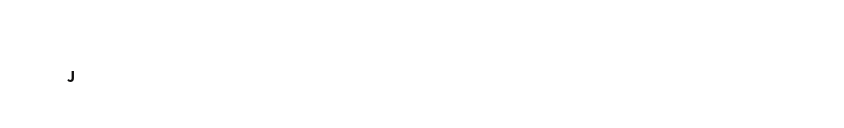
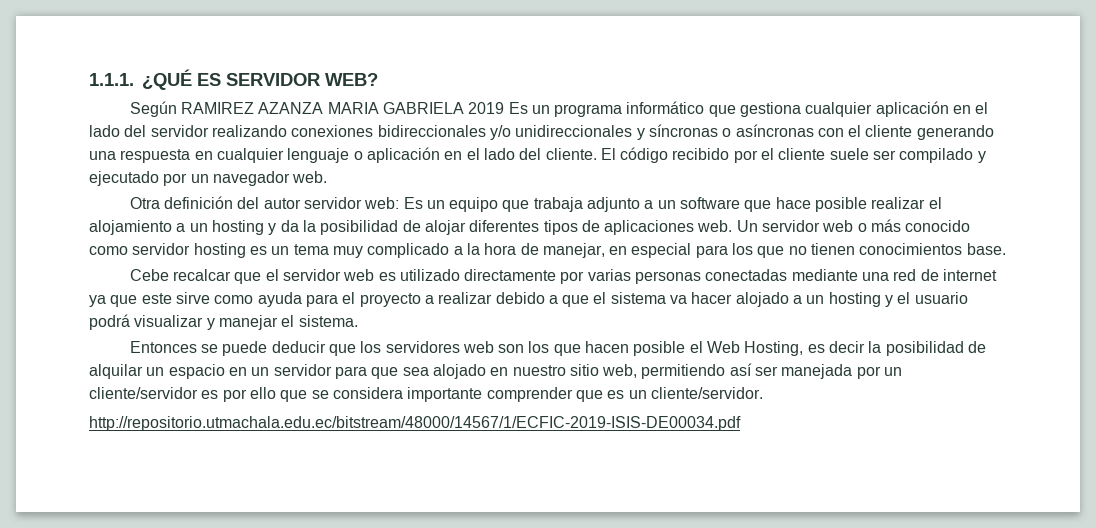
- J
+ 1.1.1. ¿QUÉ ES SERVIDOR WEB?
+ Según RAMIREZ AZANZA MARIA GABRIELA 2019 Es un programa informático que gestiona cualquier aplicación en el lado del servidor realizando conexiones bidireccionales y/o unidireccionales y síncronas o asíncronas con el cliente generando una respuesta en cualquier lenguaje o aplicación en el lado del cliente. El código recibido por el cliente suele ser compilado y ejecutado por un navegador web.
+ Otra definición del autor servidor web: Es un equipo que trabaja adjunto a un software que hace posible realizar el alojamiento a un hosting y da la posibilidad de alojar diferentes tipos de aplicaciones web. Un servidor web o más conocido como servidor hosting es un tema muy complicado a la hora de manejar, en especial para los que no tienen conocimientos base.
+ Cebe recalcar que el servidor web es utilizado directamente por varias personas conectadas mediante una red de internet ya que este sirve como ayuda para el proyecto a realizar debido a que el sistema va hacer alojado a un hosting y el usuario podrá visualizar y manejar el sistema.
+ Entonces se puede deducir que los servidores web son los que hacen posible el Web Hosting, es decir la posibilidad de alquilar un espacio en un servidor para que sea alojado en nuestro sitio web, permitiendo así ser manejada por un cliente/servidor es por ello que se considera importante comprender que es un cliente/servidor.
+ http://repositorio.utmachala.edu.ec/bitstream/48000/14567/1/ECFIC-2019-ISIS-DE00034.pdf

